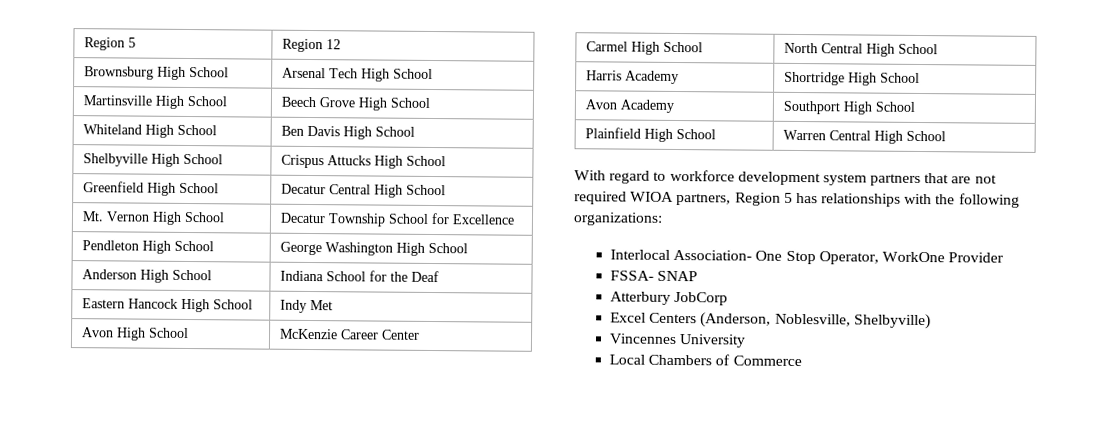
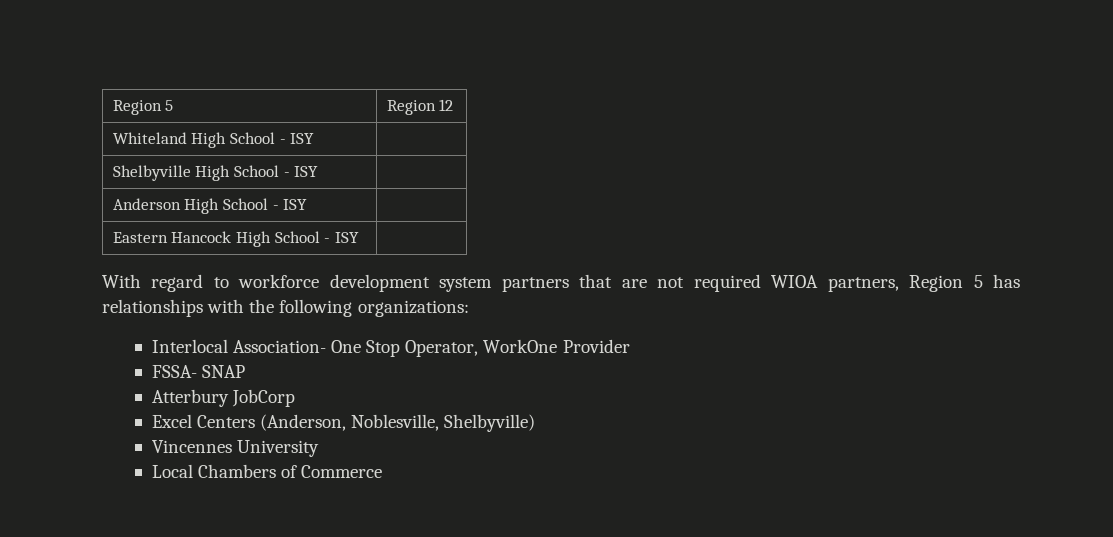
- Brownsburg High School | Arsenal Tech High School
- Martinsville High School | Beech Grove High School
- Whiteland High School | Ben Davis High School
+ Whiteland High School - ISY |
- Shelbyville High School | Crispus Attucks High School
- Greenfield High School | Decatur Central High School
- Mt. Vernon High School | Decatur Township School for Excellence
- Pendleton High School | George Washington High School
- Anderson High School | Indiana School for the Deaf
- Eastern Hancock High School | Indy Met
- Avon High School | McKenzie Career Center
- Carmel High School | North Central High School
- Harris Academy | Shortridge High School
- Avon Academy | Southport High School
- Plainfield High School | Warren Central High School
+ Shelbyville High School - ISY |
+ Anderson High School - ISY |
+ Eastern Hancock High School - ISY |

